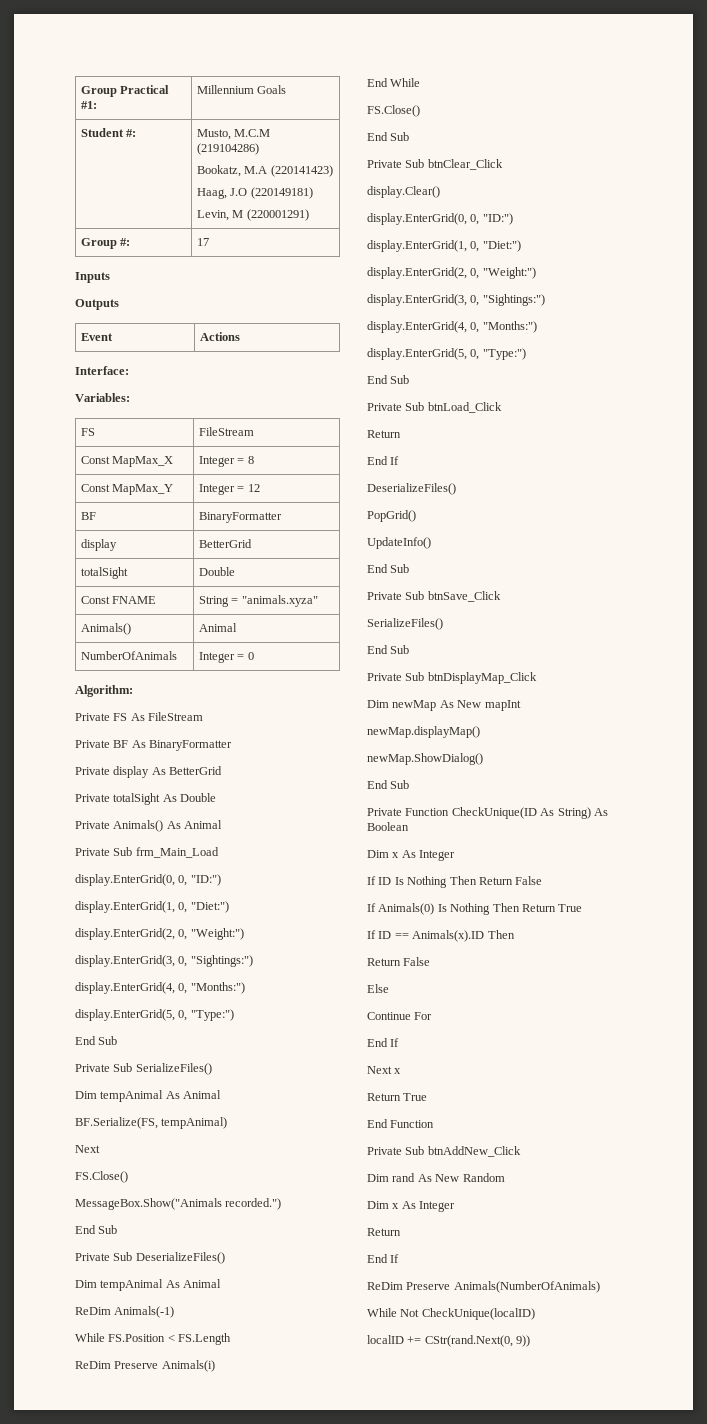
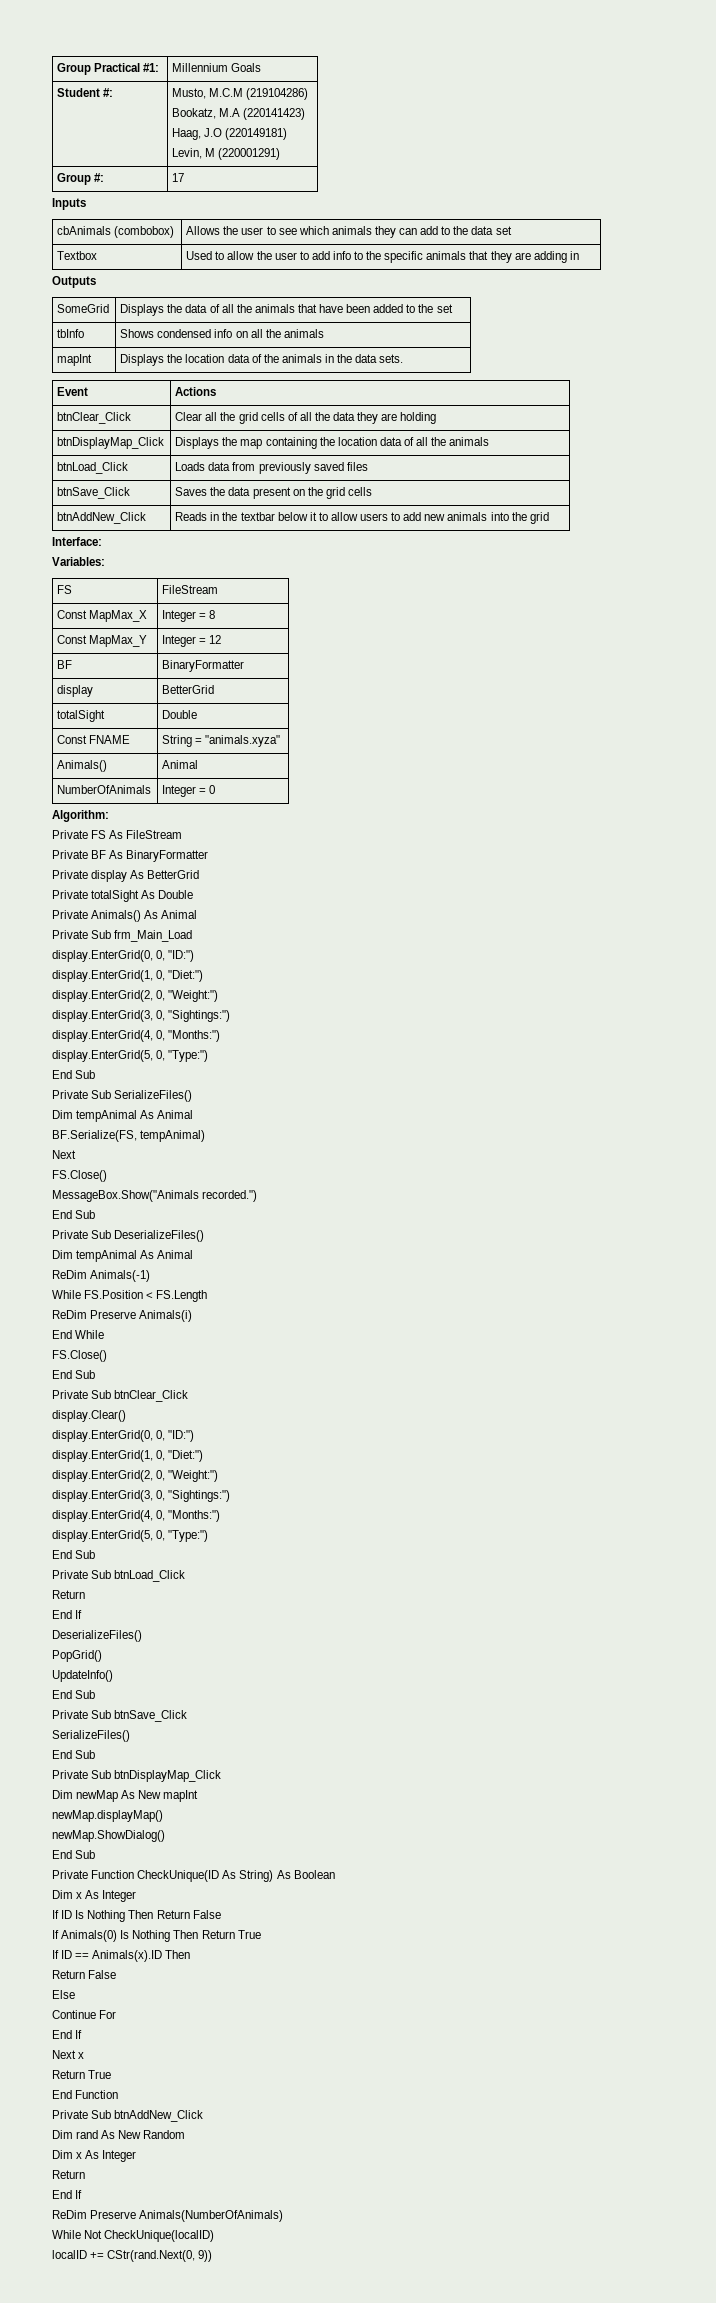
+ cbAnimals (combobox) | Allows the user to see which animals they can add to the data set
+ Textbox | Used to allow the user to add info to the specific animals that they are adding in
  Outputs
+ SomeGrid | Displays the data of all the animals that have been added to the set
+ tbInfo | Shows condensed info on all the animals
+ mapInt | Displays the location data of the animals in the data sets.
  Event | Actions
+ btnClear_Click | Clear all the grid cells of all the data they are holding
+ btnDisplayMap_Click | Displays the map containing the location data of all the animals
+ btnLoad_Click | Loads data from previously saved files
+ btnSave_Click | Saves the data present on the grid cells
+ btnAddNew_Click | Reads in the textbar below it to allow users to add new animals into the grid

